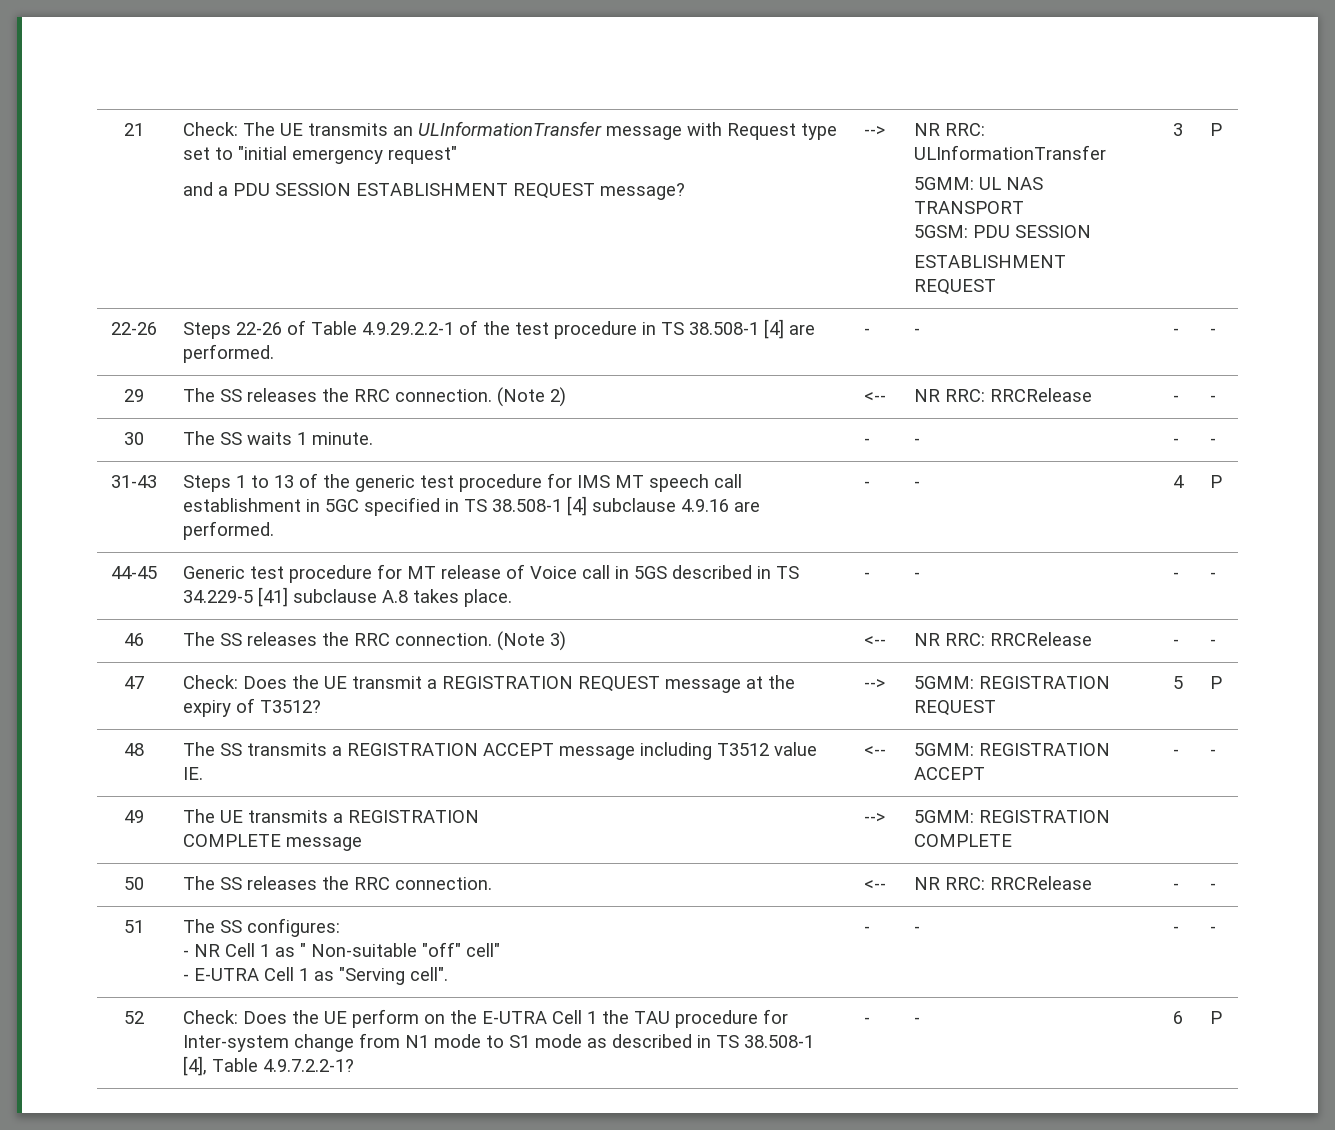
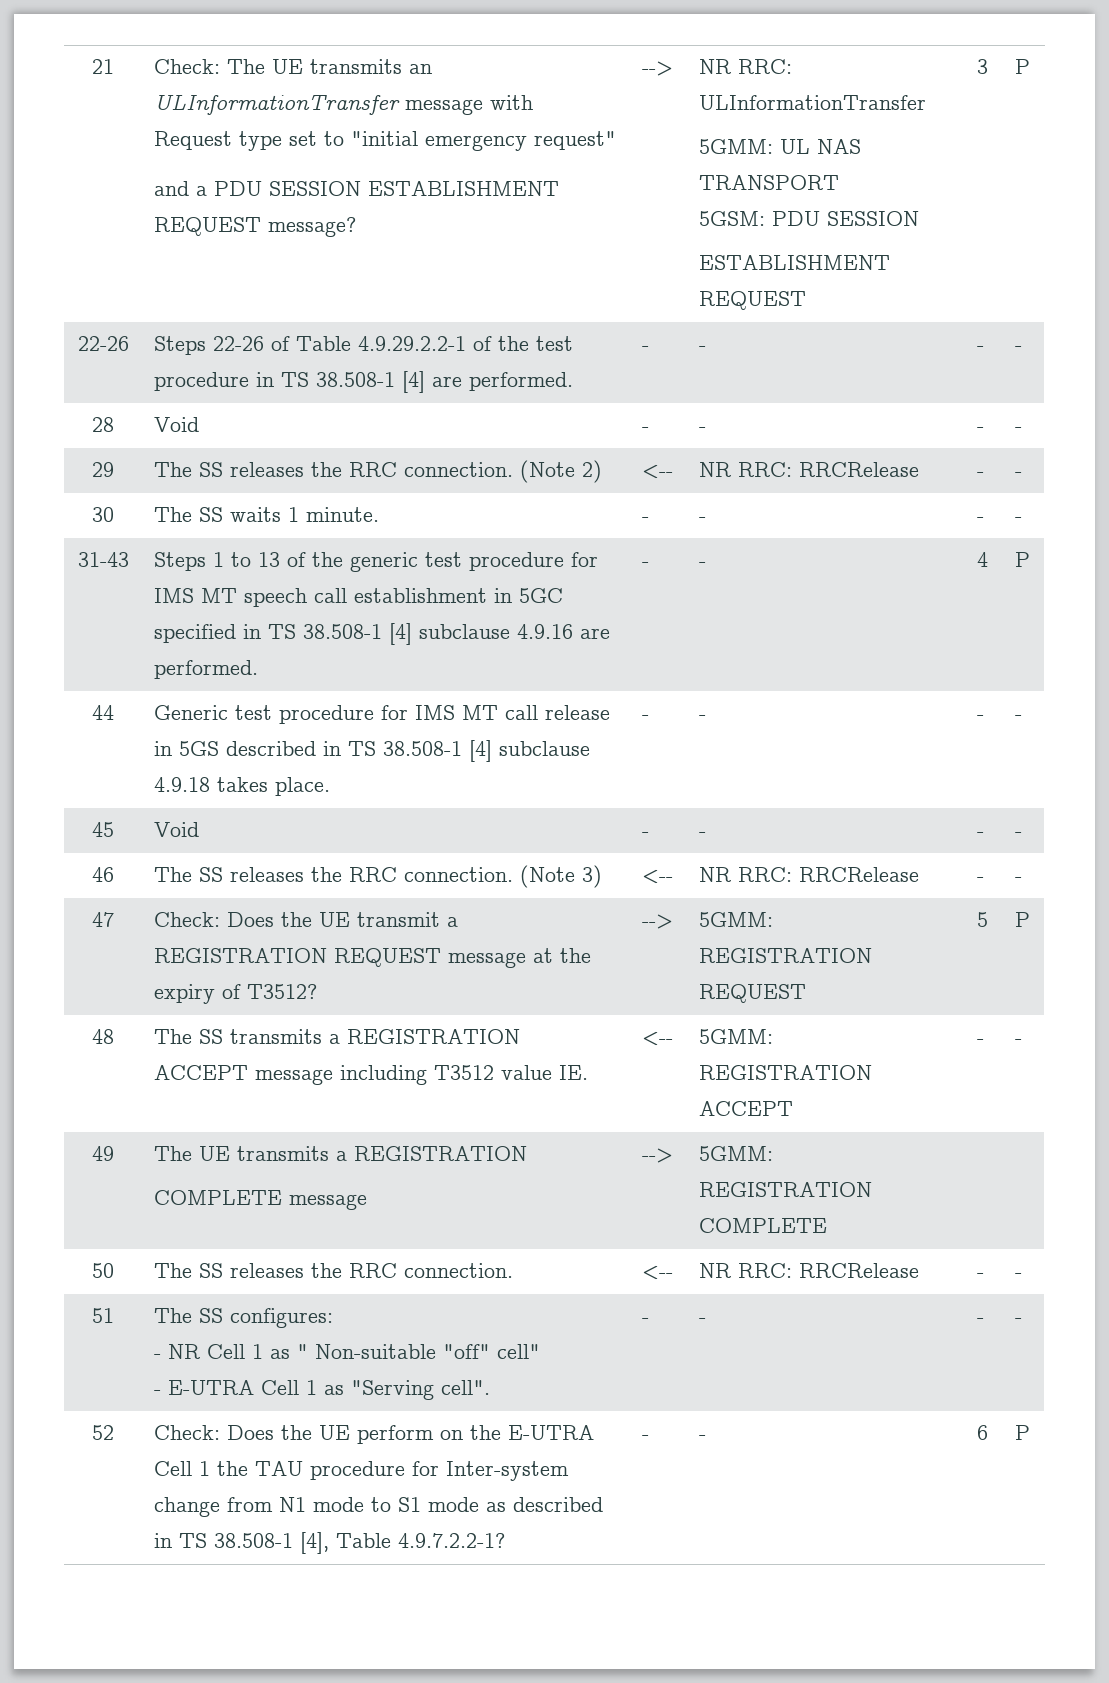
+ 28 | Void | - | - | - | -
- 44-45 | Generic test procedure for MT release of Voice call in 5GS described in TS 34.229-5 [41] subclause A.8 takes place. | - | - | - | -
+ 44 | Generic test procedure for IMS MT call release in 5GS described in TS 38.508-1 [4] subclause 4.9.18 takes place. | - | - | - | -
+ 45 | Void | - | - | - | -

